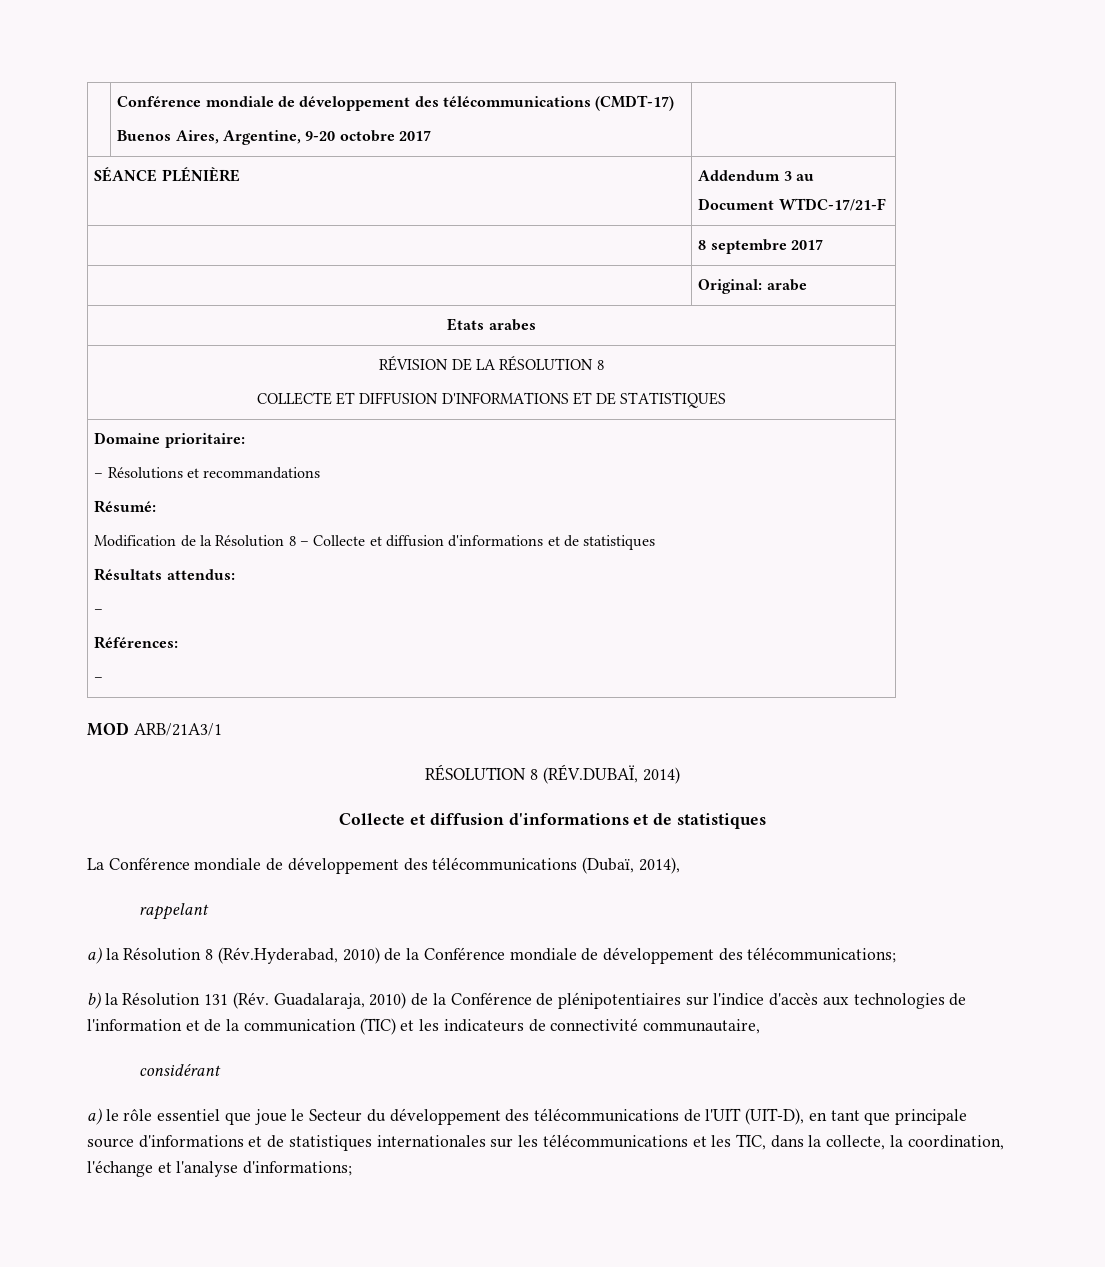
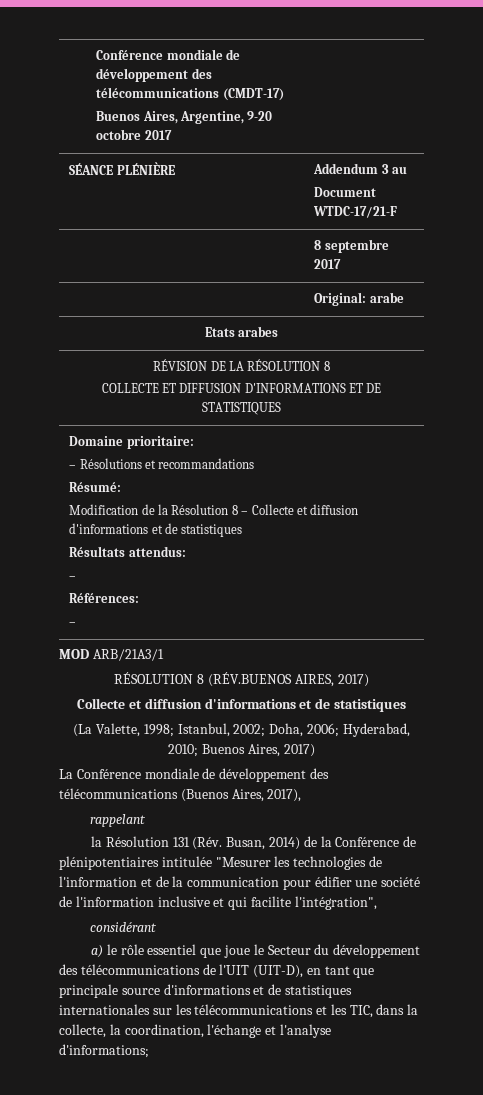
- RÉSOLUTION 8 (RÉV.DUBAÏ, 2014)
+ RÉSOLUTION 8 (RÉV.BUENOS AIRES, 2017)
  Collecte et diffusion d'informations et de statistiques
+ (La Valette, 1998; Istanbul, 2002; Doha, 2006; Hyderabad, 2010; Buenos Aires, 2017)
- La Conférence mondiale de développement des télécommunications (Dubaï, 2014),
+ La Conférence mondiale de développement des télécommunications (Buenos Aires, 2017),
  rappelant
- a) la Résolution 8 (Rév.Hyderabad, 2010) de la Conférence mondiale de développement des télécommunications;
- b) la Résolution 131 (Rév. Guadalaraja, 2010) de la Conférence de plénipotentiaires sur l'indice d'accès aux technologies de l'information et de la communication (TIC) et les indicateurs de connectivité communautaire,
+ la Résolution 131 (Rév. Busan, 2014) de la Conférence de plénipotentiaires intitulée "Mesurer les technologies de l'information et de la communication pour édifier une société de l'information inclusive et qui facilite l'intégration",

